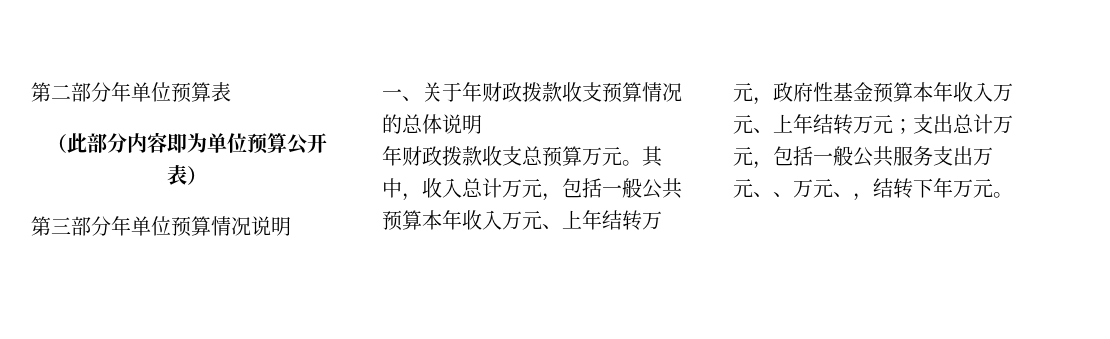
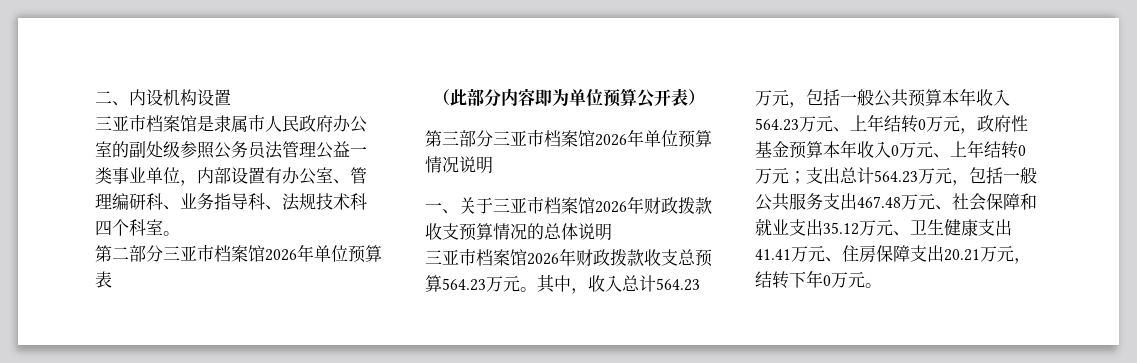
- 第二部分年单位预算表
+ 二、内设机构设置
+ 三亚市档案馆是隶属市人民政府办公室的副处级参照公务员法管理公益一类事业单位，内部设置有办公室、管理编研科、业务指导科、法规技术科四个科室。
+ 第二部分三亚市档案馆2026年单位预算表
- 第三部分年单位预算情况说明
+ 第三部分三亚市档案馆2026年单位预算情况说明
- 一、关于年财政拨款收支预算情况的总体说明
+ 一、关于三亚市档案馆2026年财政拨款收支预算情况的总体说明
- 年财政拨款收支总预算万元。
+ 三亚市档案馆2026年财政拨款收支总预算564.23万元。
- 其中，收入总计万元，包括一般公共预算本年收入万元、上年结转万元，政府性基金预算本年收入万元、上年结转万元；支出总计万元，包括一般公共服务支出万元、、万元、，结转下年万元。
+ 其中，收入总计564.23万元，包括一般公共预算本年收入564.23万元、上年结转0万元，政府性基金预算本年收入0万元、上年结转0万元；支出总计564.23万元，包括一般公共服务支出467.48万元、社会保障和就业支出35.12万元、卫生健康支出41.41万元、住房保障支出20.21万元，结转下年0万元。

